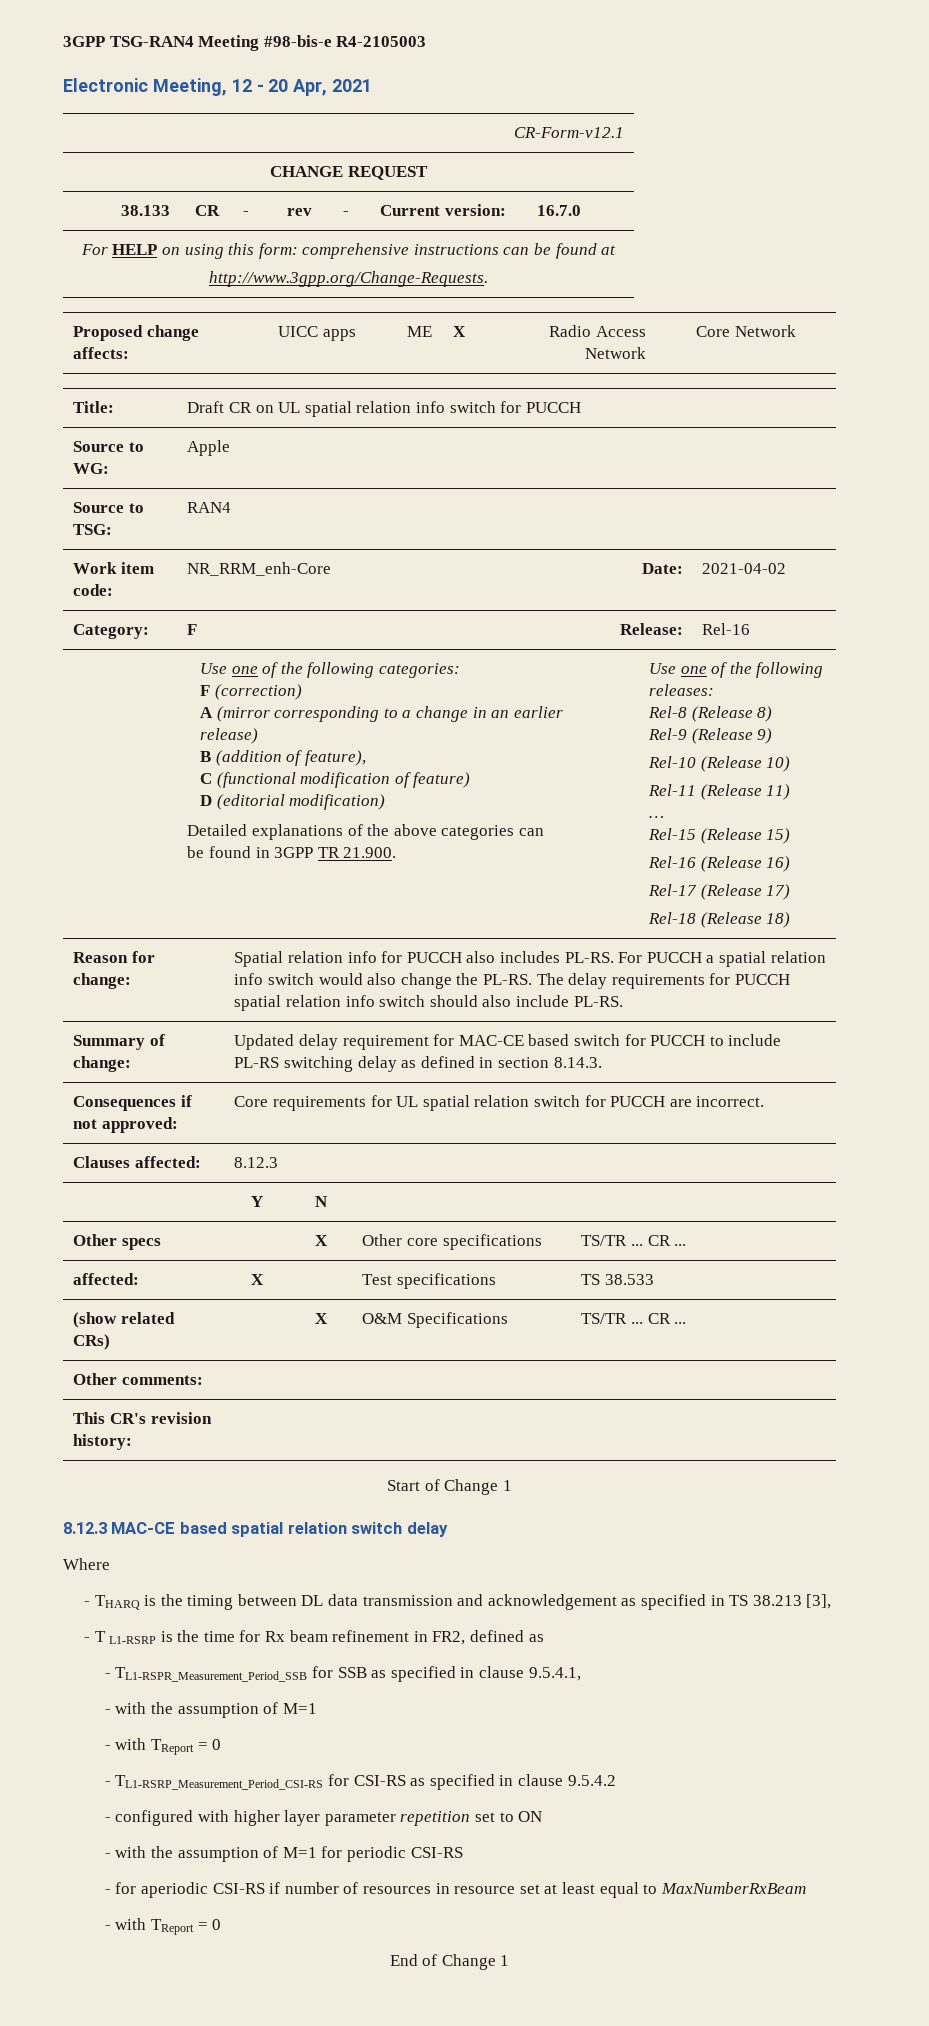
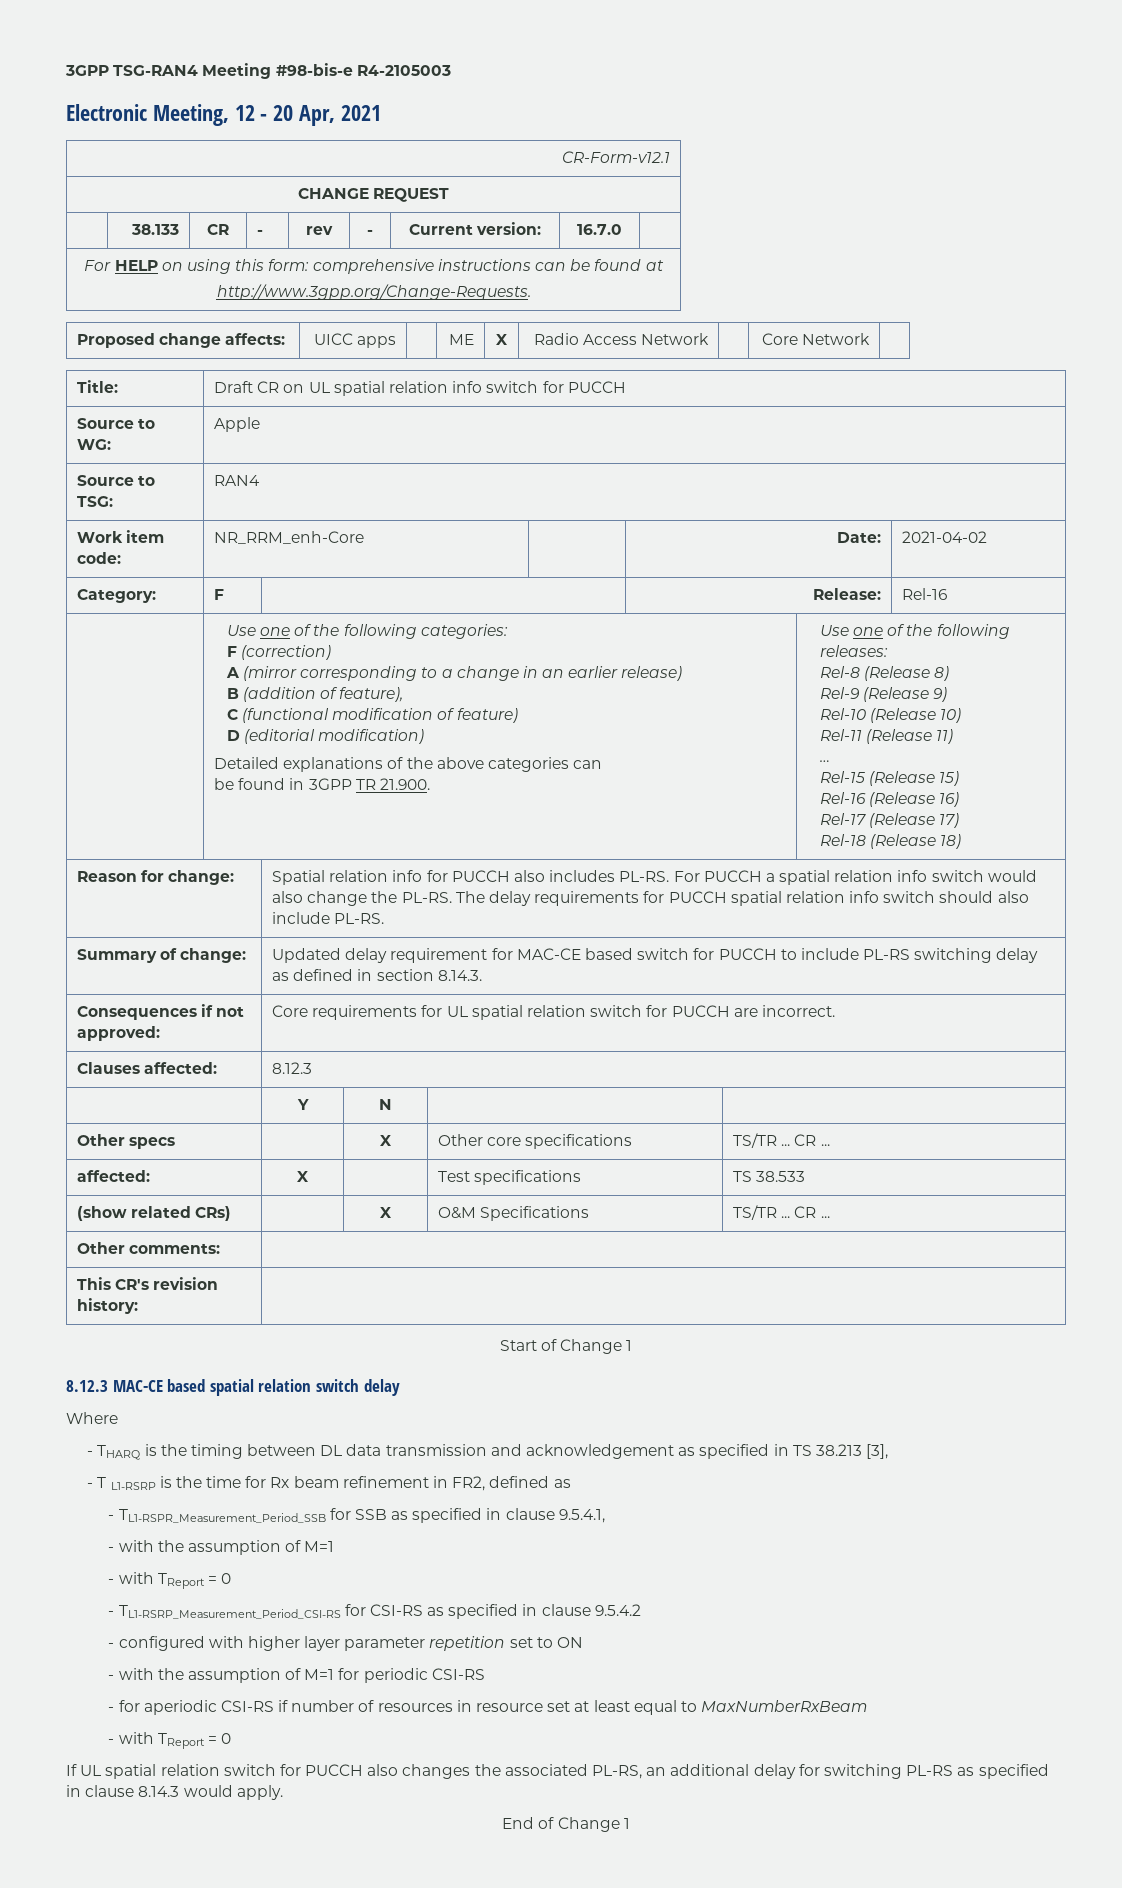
+ If UL spatial relation switch for PUCCH also changes the associated PL-RS, an additional delay for switching PL-RS as specified in clause 8.14.3 would apply.

